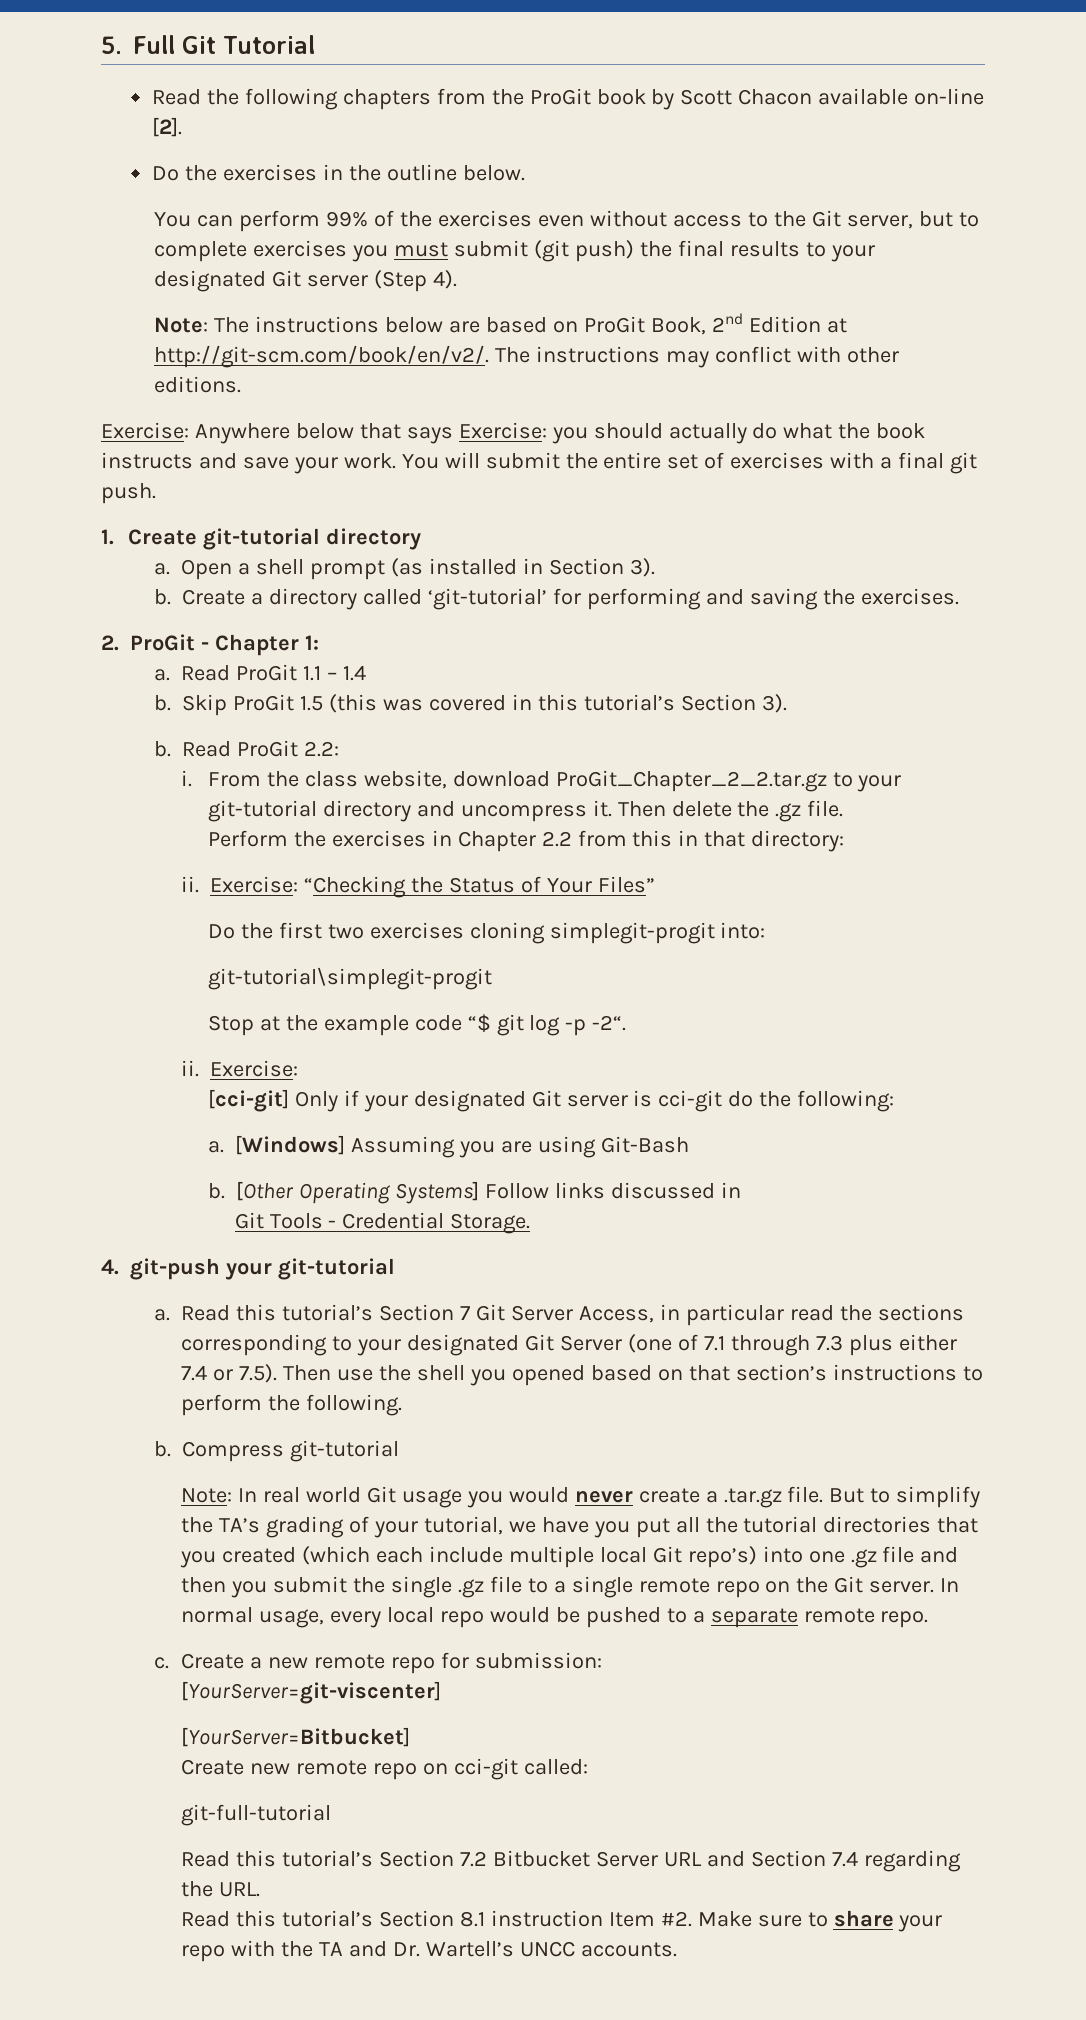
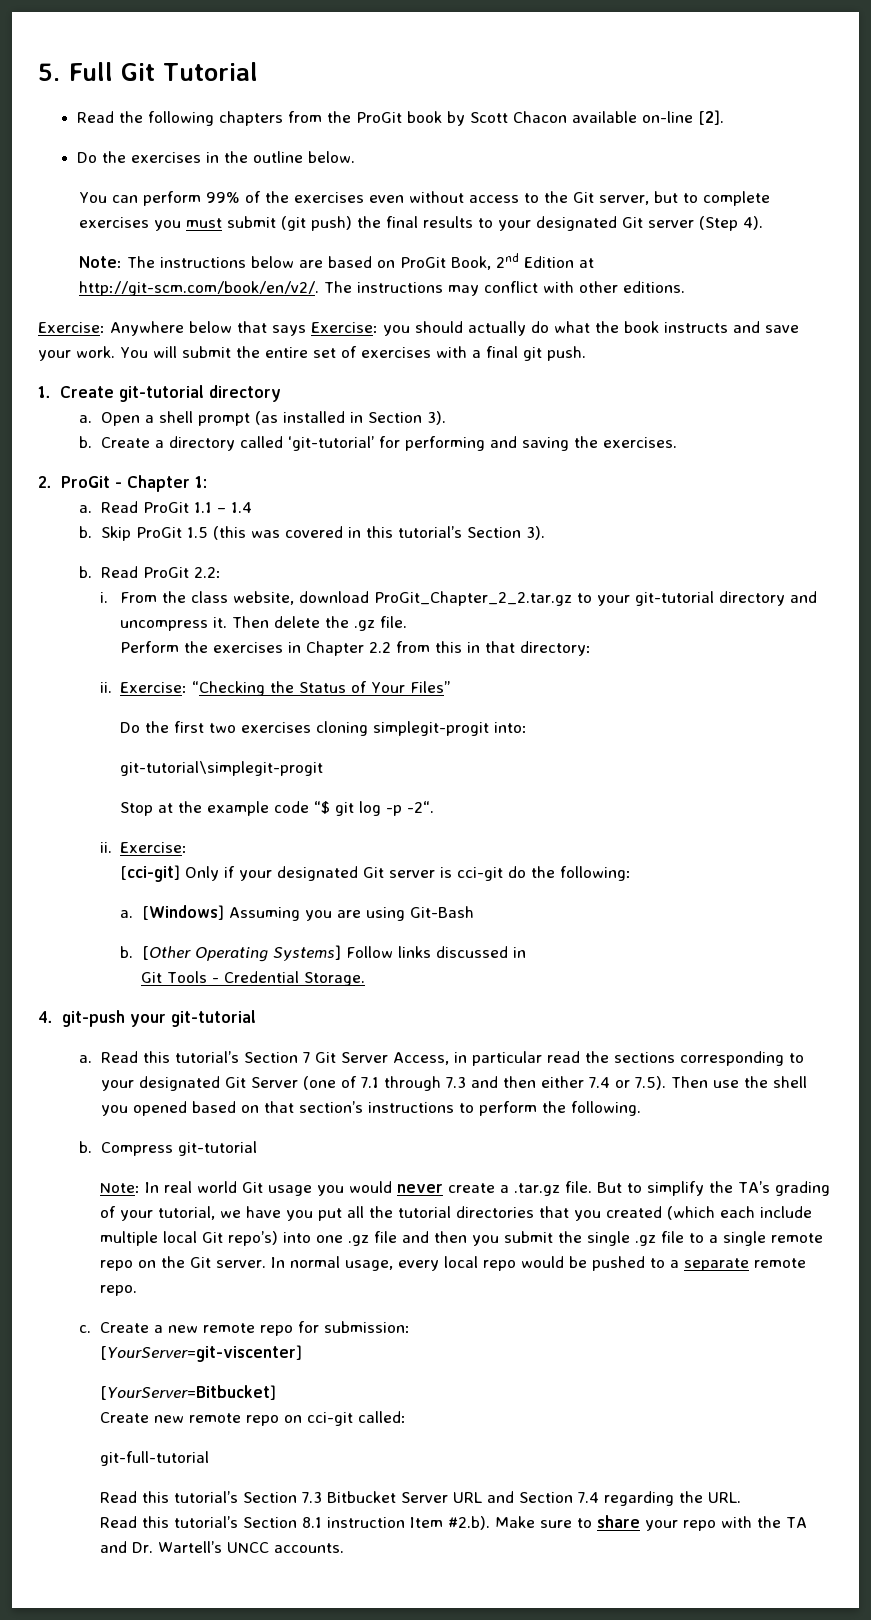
- Read this tutorial’s Section 7 Git Server Access, in particular read the sections corresponding to your designated Git Server (one of 7.1 through 7.3 plus either 7.4 or 7.5). Then use the shell you opened based on that section’s instructions to perform the following.
+ Read this tutorial’s Section 7 Git Server Access, in particular read the sections corresponding to your designated Git Server (one of 7.1 through 7.3 and then either 7.4 or 7.5). Then use the shell you opened based on that section’s instructions to perform the following.
- Read this tutorial’s Section 7.2 Bitbucket Server URL and Section 7.4 regarding the URL.
+ Read this tutorial’s Section 7.3 Bitbucket Server URL and Section 7.4 regarding the URL.
- Read this tutorial’s Section 8.1 instruction Item #2. Make sure to share your repo with the TA and Dr. Wartell’s UNCC accounts.
+ Read this tutorial’s Section 8.1 instruction Item #2.b). Make sure to share your repo with the TA and Dr. Wartell’s UNCC accounts.

